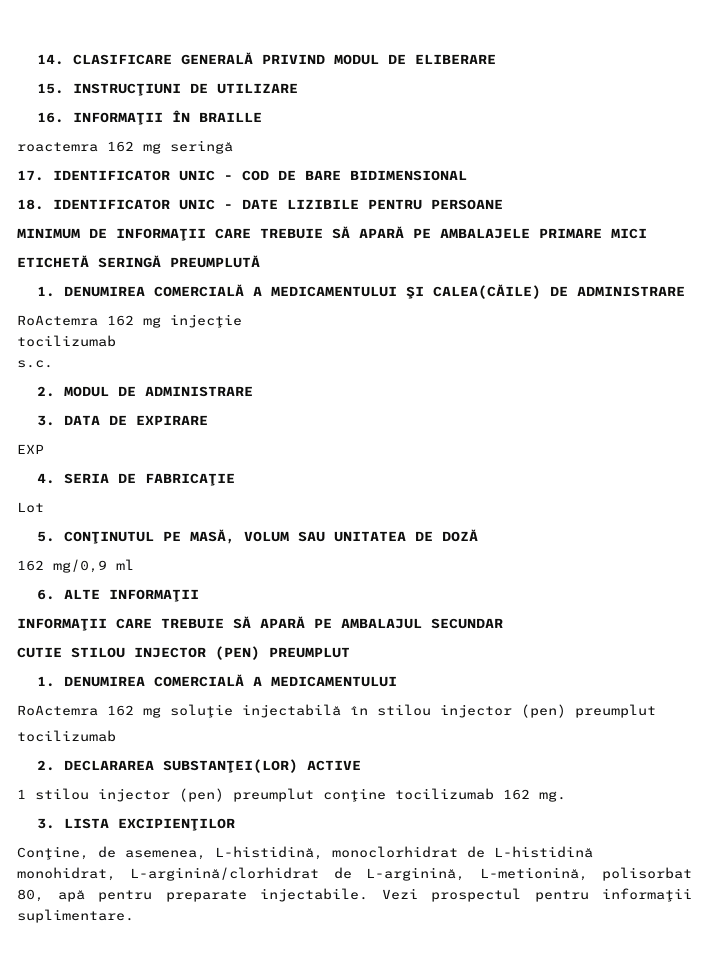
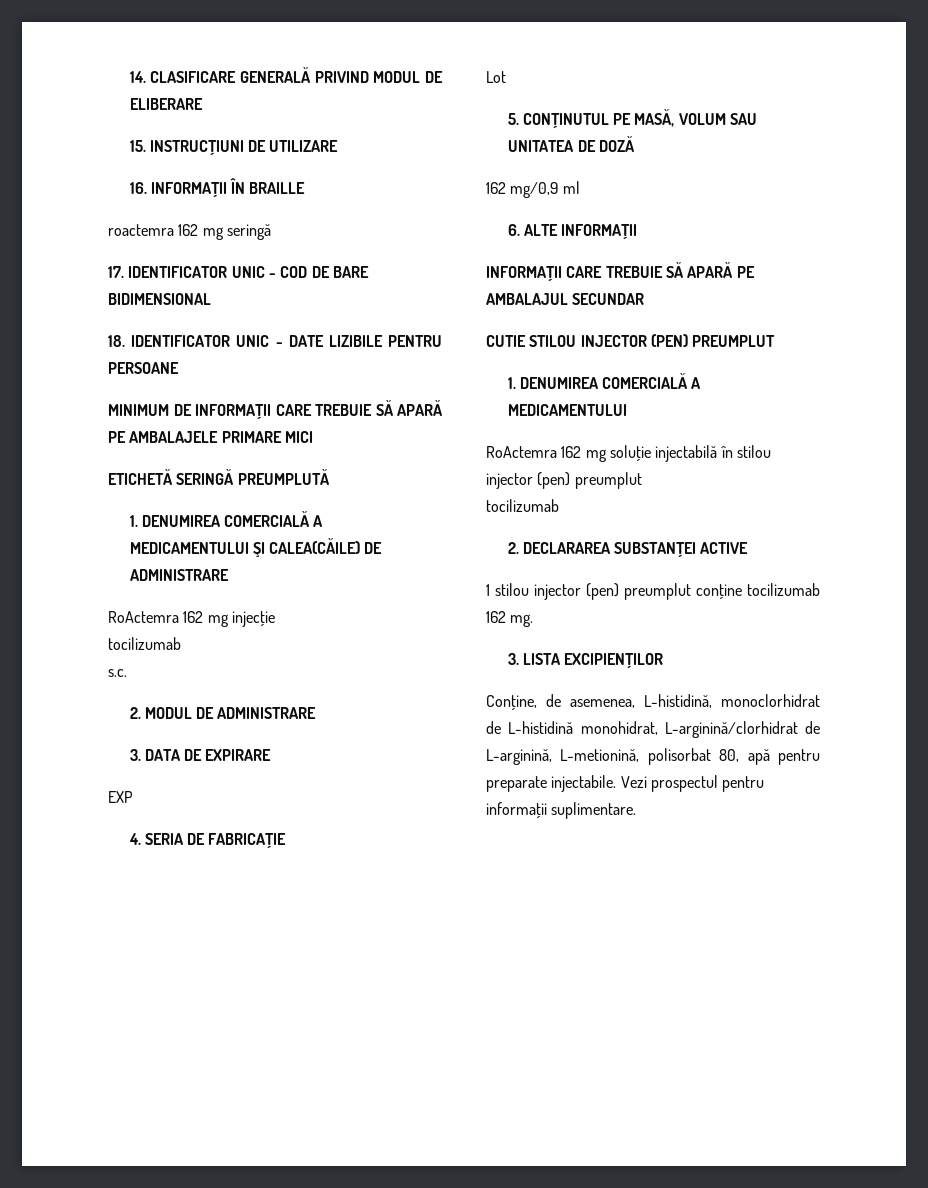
- 2. DECLARAREA SUBSTANŢEI(LOR) ACTIVE
+ 2. DECLARAREA SUBSTANŢEI ACTIVE

